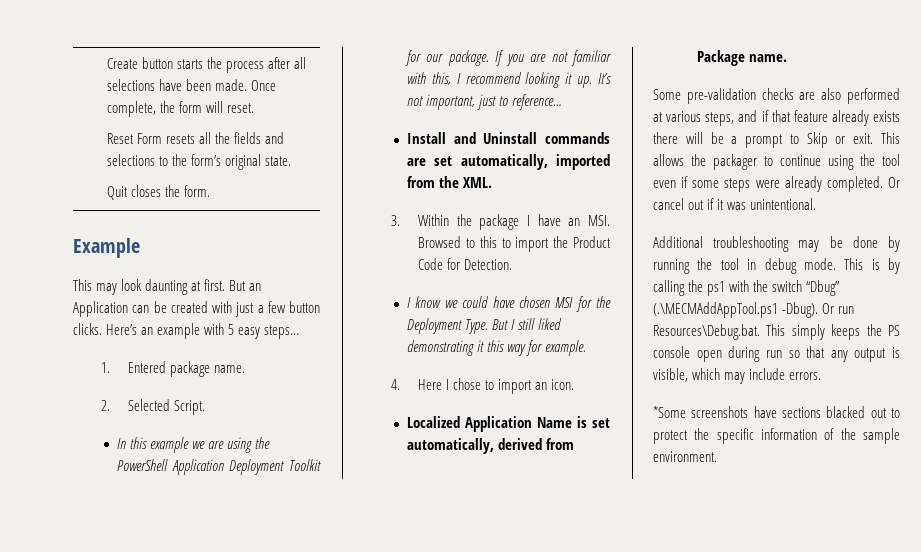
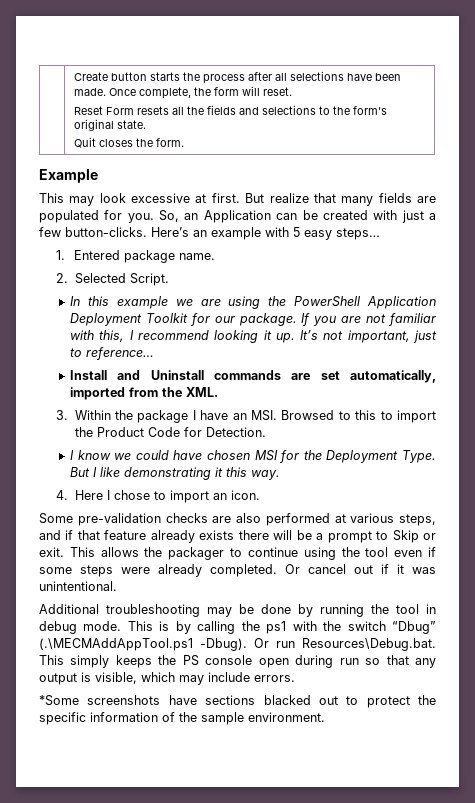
- This may look daunting at first.
+ This may look excessive at first.
- But an Application can be created with just a few button clicks.
+ But realize that many fields are populated for you. So, an Application can be created with just a few button-clicks.
- But I still liked demonstrating it this way for example.
+ But I like demonstrating it this way.
- Localized Application Name is set automatically, derived from Package name.

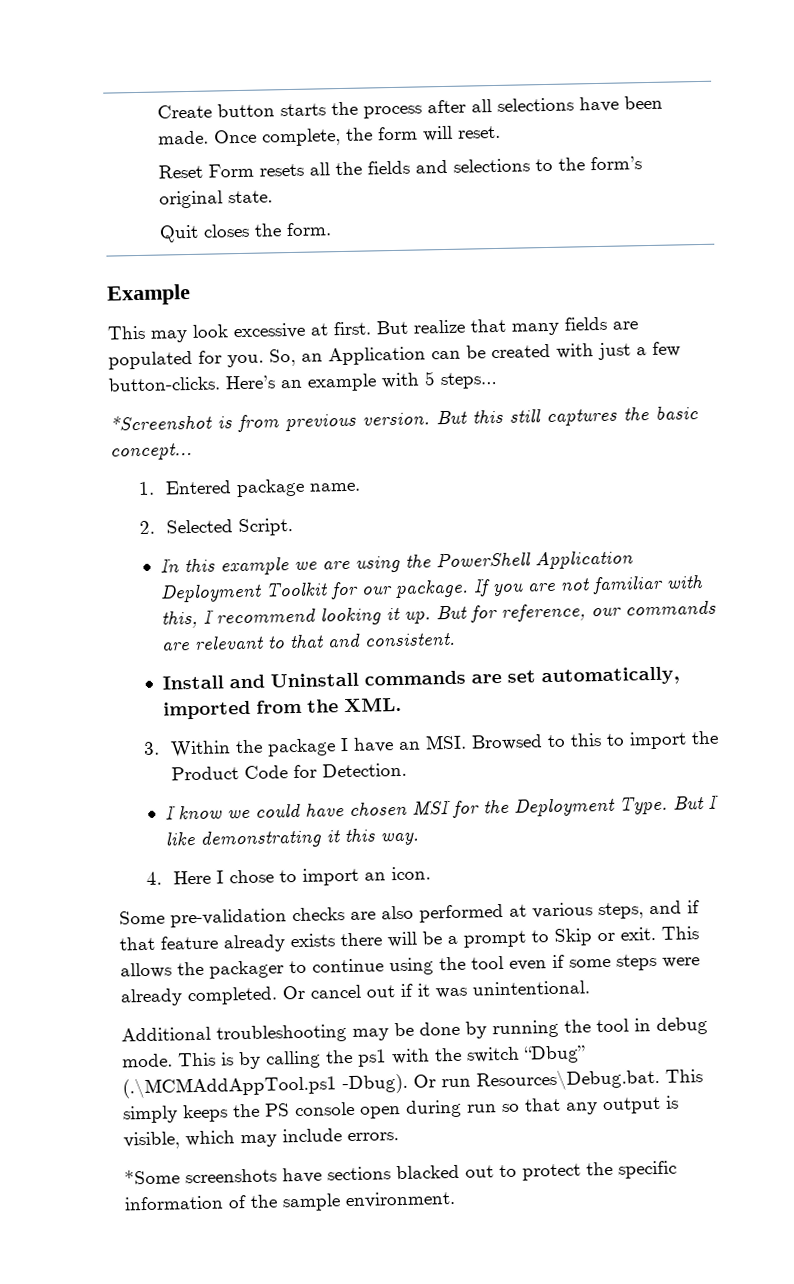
- Here’s an example with 5 easy steps…
+ Here’s an example with 5 steps…
+ *Screenshot is from previous version. But this still captures the basic concept…
- It’s not important, just to reference…
+ But for reference, our commands are relevant to that and consistent.
- This is by calling the ps1 with the switch “Dbug” (.\MECMAddAppTool.ps1 -Dbug).
+ This is by calling the ps1 with the switch “Dbug” (.\MCMAddAppTool.ps1 -Dbug).

